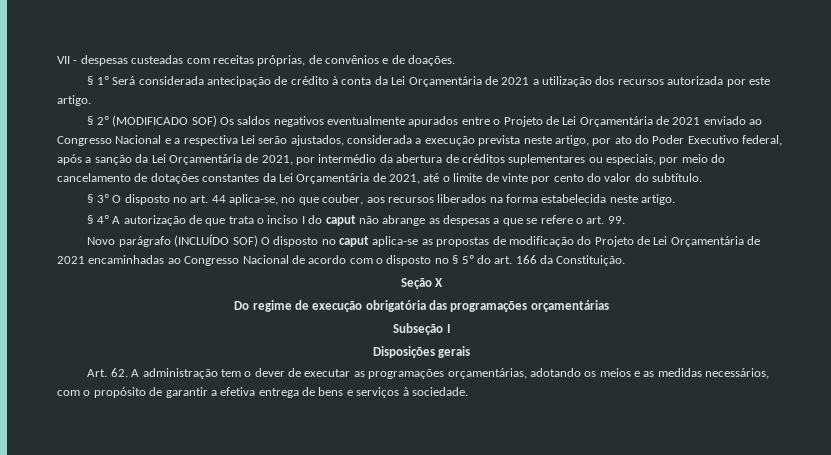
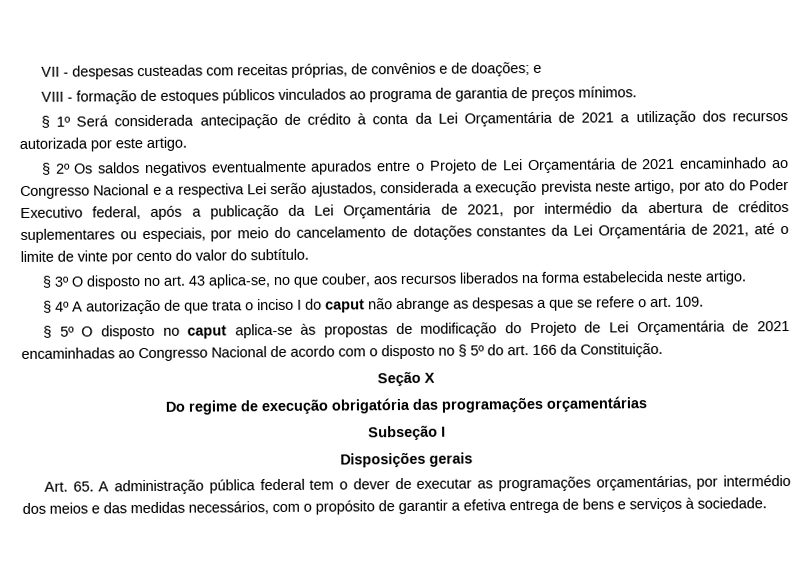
- VII - despesas custeadas com receitas próprias, de convênios e de doações.
+ VII - despesas custeadas com receitas próprias, de convênios e de doações; e
+ VIII - formação de estoques públicos vinculados ao programa de garantia de preços mínimos.
- § 2º (MODIFICADO SOF) Os saldos negativos eventualmente apurados entre o Projeto de Lei Orçamentária de 2021 enviado ao Congresso Nacional e a respectiva Lei serão ajustados, considerada a execução prevista neste artigo, por ato do Poder Executivo federal, após a sanção da Lei Orçamentária de 2021, por intermédio da abertura de créditos suplementares ou especiais, por meio do cancelamento de dotações constantes da Lei Orçamentária de 2021, até o limite de vinte por cento do valor do subtítulo.
+ § 2º Os saldos negativos eventualmente apurados entre o Projeto de Lei Orçamentária de 2021 encaminhado ao Congresso Nacional e a respectiva Lei serão ajustados, considerada a execução prevista neste artigo, por ato do Poder Executivo federal, após a publicação da Lei Orçamentária de 2021, por intermédio da abertura de créditos suplementares ou especiais, por meio do cancelamento de dotações constantes da Lei Orçamentária de 2021, até o limite de vinte por cento do valor do subtítulo.
- § 3º O disposto no art. 44 aplica-se, no que couber, aos recursos liberados na forma estabelecida neste artigo.
+ § 3º O disposto no art. 43 aplica-se, no que couber, aos recursos liberados na forma estabelecida neste artigo.
- § 4º A autorização de que trata o inciso I do caput não abrange as despesas a que se refere o art. 99.
- Novo parágrafo (INCLUÍDO SOF) O disposto no caput aplica-se as propostas de modificação do Projeto de Lei Orçamentária de 2021 encaminhadas ao Congresso Nacional de acordo com o disposto no § 5º do art. 166 da Constituição.
+ § 4º A autorização de que trata o inciso I do caput não abrange as despesas a que se refere o art. 109.
+ § 5º O disposto no caput aplica-se às propostas de modificação do Projeto de Lei Orçamentária de 2021 encaminhadas ao Congresso Nacional de acordo com o disposto no § 5º do art. 166 da Constituição.
- Art. 62. A administração tem o dever de executar as programações orçamentárias, adotando os meios e as medidas necessários, com o propósito de garantir a efetiva entrega de bens e serviços à sociedade.
+ Art. 65. A administração pública federal tem o dever de executar as programações orçamentárias, por intermédio dos meios e das medidas necessários, com o propósito de garantir a efetiva entrega de bens e serviços à sociedade.

